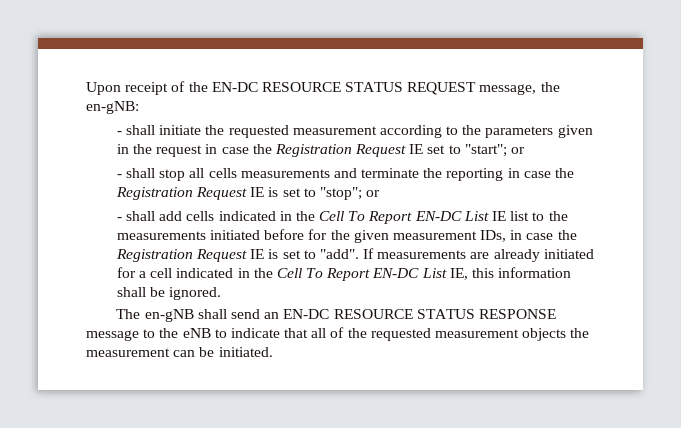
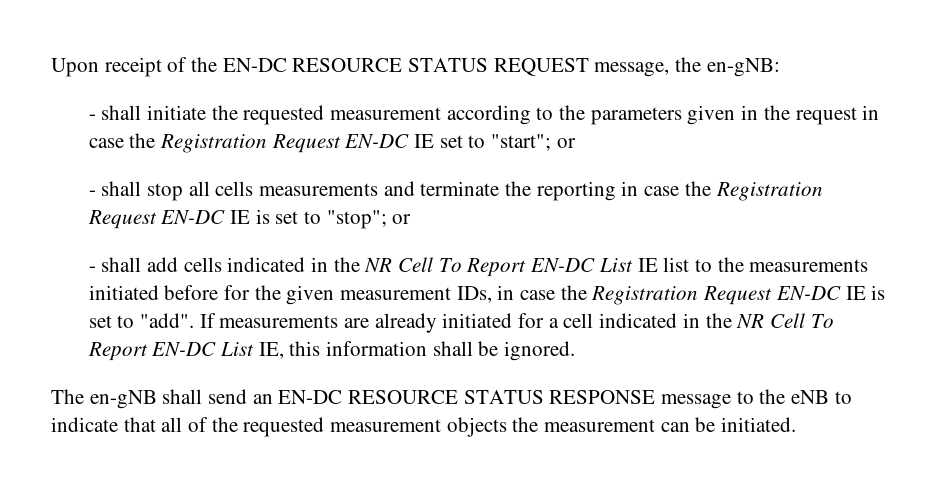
- - shall initiate the requested measurement according to the parameters given in the request in case the Registration Request IE set to "start"; or
+ - shall initiate the requested measurement according to the parameters given in the request in case the Registration Request EN-DC IE set to "start"; or
- - shall stop all cells measurements and terminate the reporting in case the Registration Request IE is set to "stop"; or
+ - shall stop all cells measurements and terminate the reporting in case the Registration Request EN-DC IE is set to "stop"; or
- - shall add cells indicated in the Cell To Report EN-DC List IE list to the measurements initiated before for the given measurement IDs, in case the Registration Request IE is set to "add".
+ - shall add cells indicated in the NR Cell To Report EN-DC List IE list to the measurements initiated before for the given measurement IDs, in case the Registration Request EN-DC IE is set to "add".
- If measurements are already initiated for a cell indicated in the Cell To Report EN-DC List IE, this information shall be ignored.
+ If measurements are already initiated for a cell indicated in the NR Cell To Report EN-DC List IE, this information shall be ignored.

